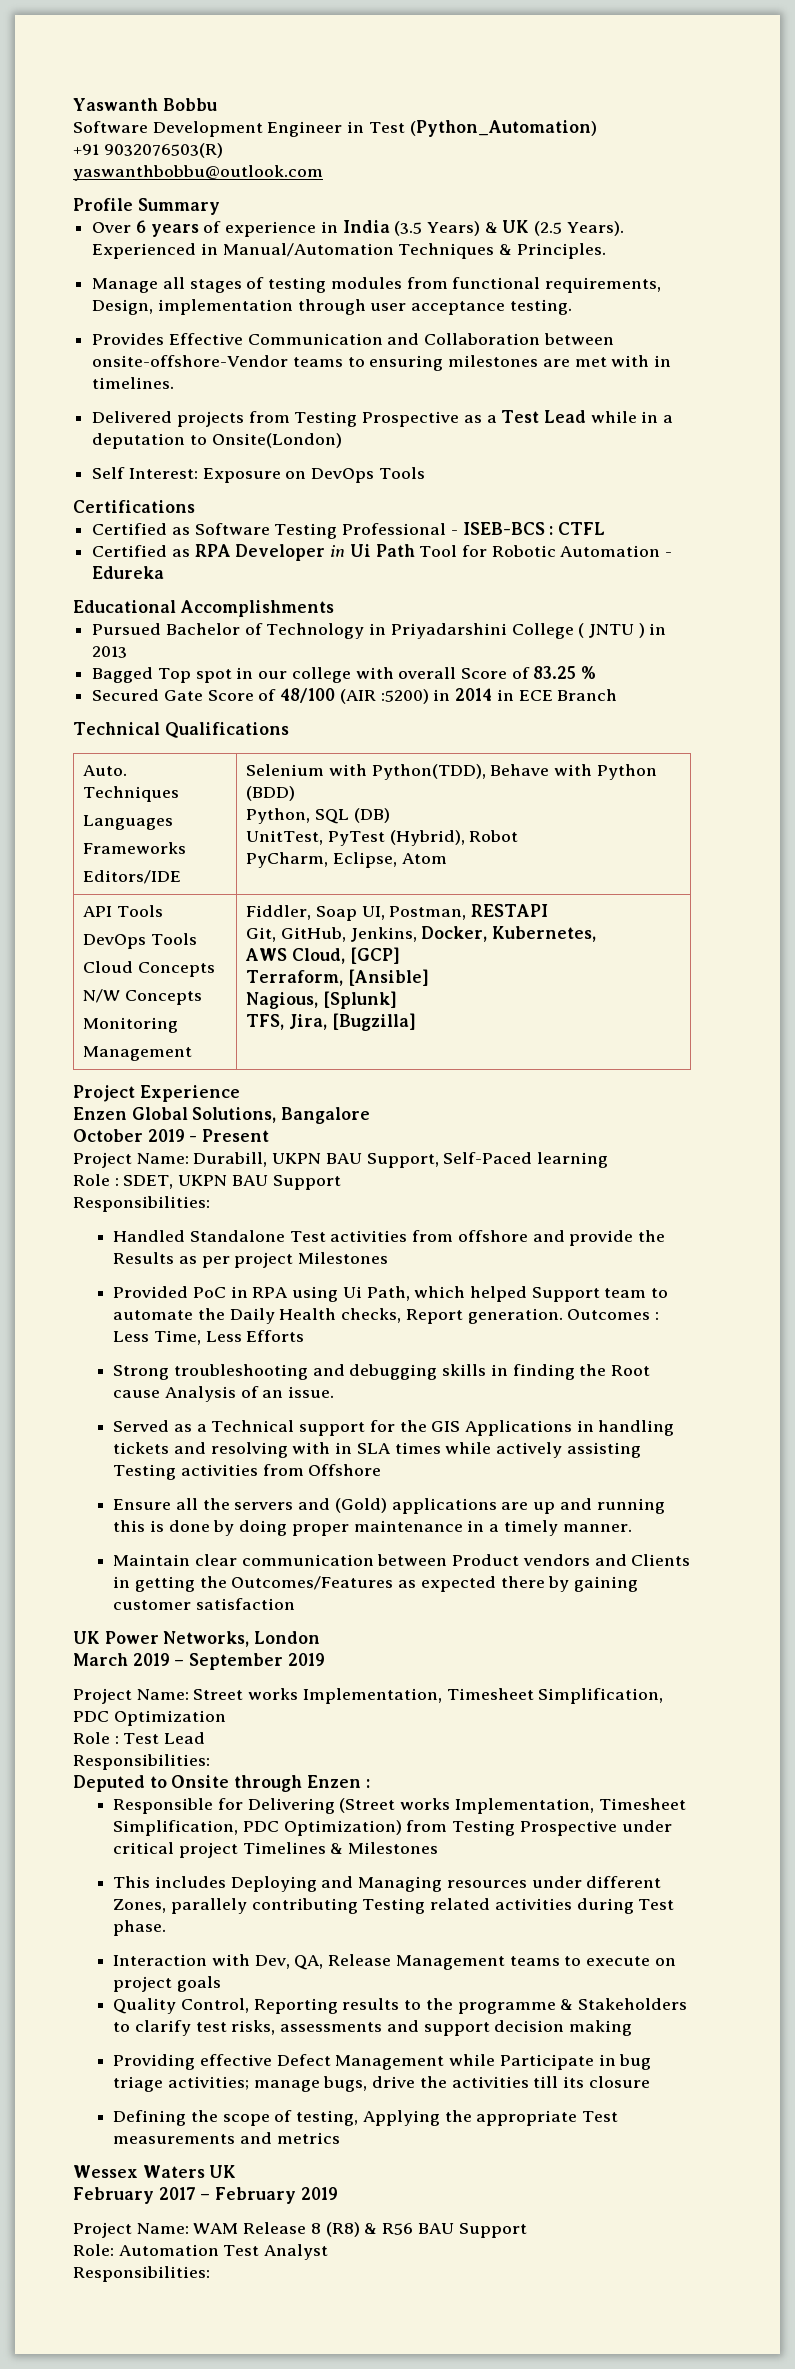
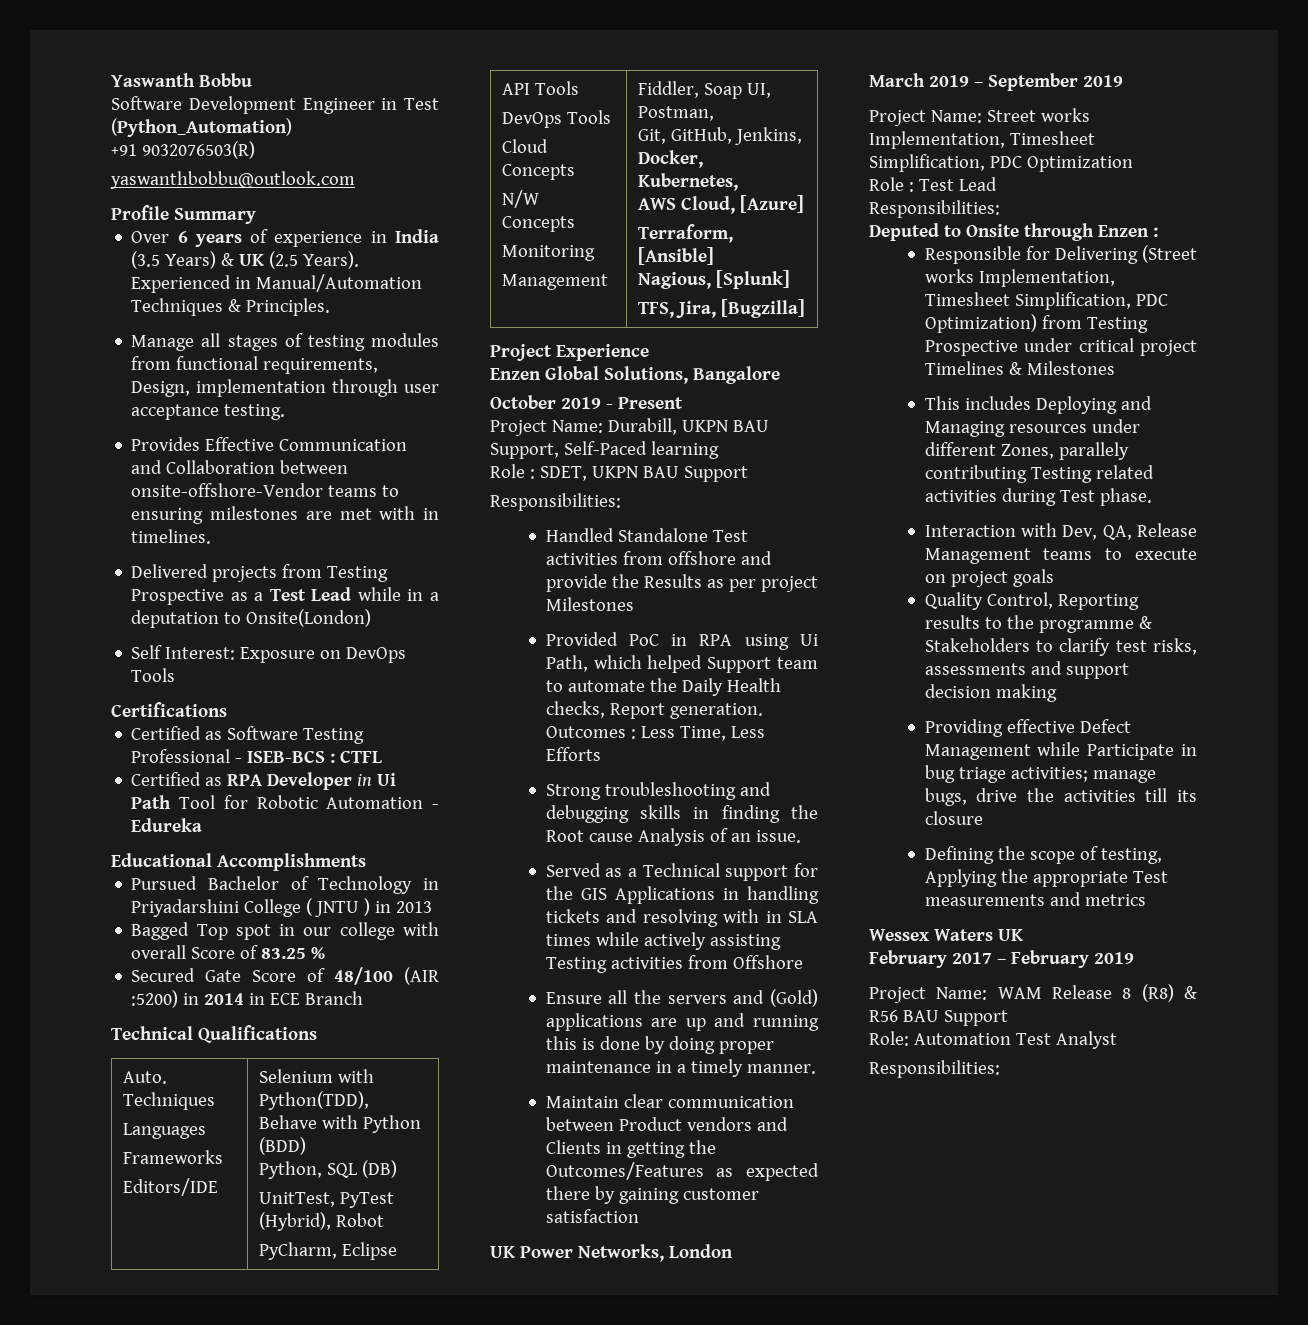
  Auto. Techniques
  Languages
  Frameworks
  Editors/IDE | Selenium with Python(TDD), Behave with Python (BDD)
  Python, SQL (DB)
  UnitTest, PyTest (Hybrid), Robot
- PyCharm, Eclipse, Atom
+ PyCharm, Eclipse
  API Tools
  DevOps Tools
  Cloud Concepts
  N/W Concepts
  Monitoring
- Management | Fiddler, Soap UI, Postman, RESTAPI
+ Management | Fiddler, Soap UI, Postman,
  Git, GitHub, Jenkins, Docker, Kubernetes,
- AWS Cloud, [GCP]
+ AWS Cloud, [Azure]

